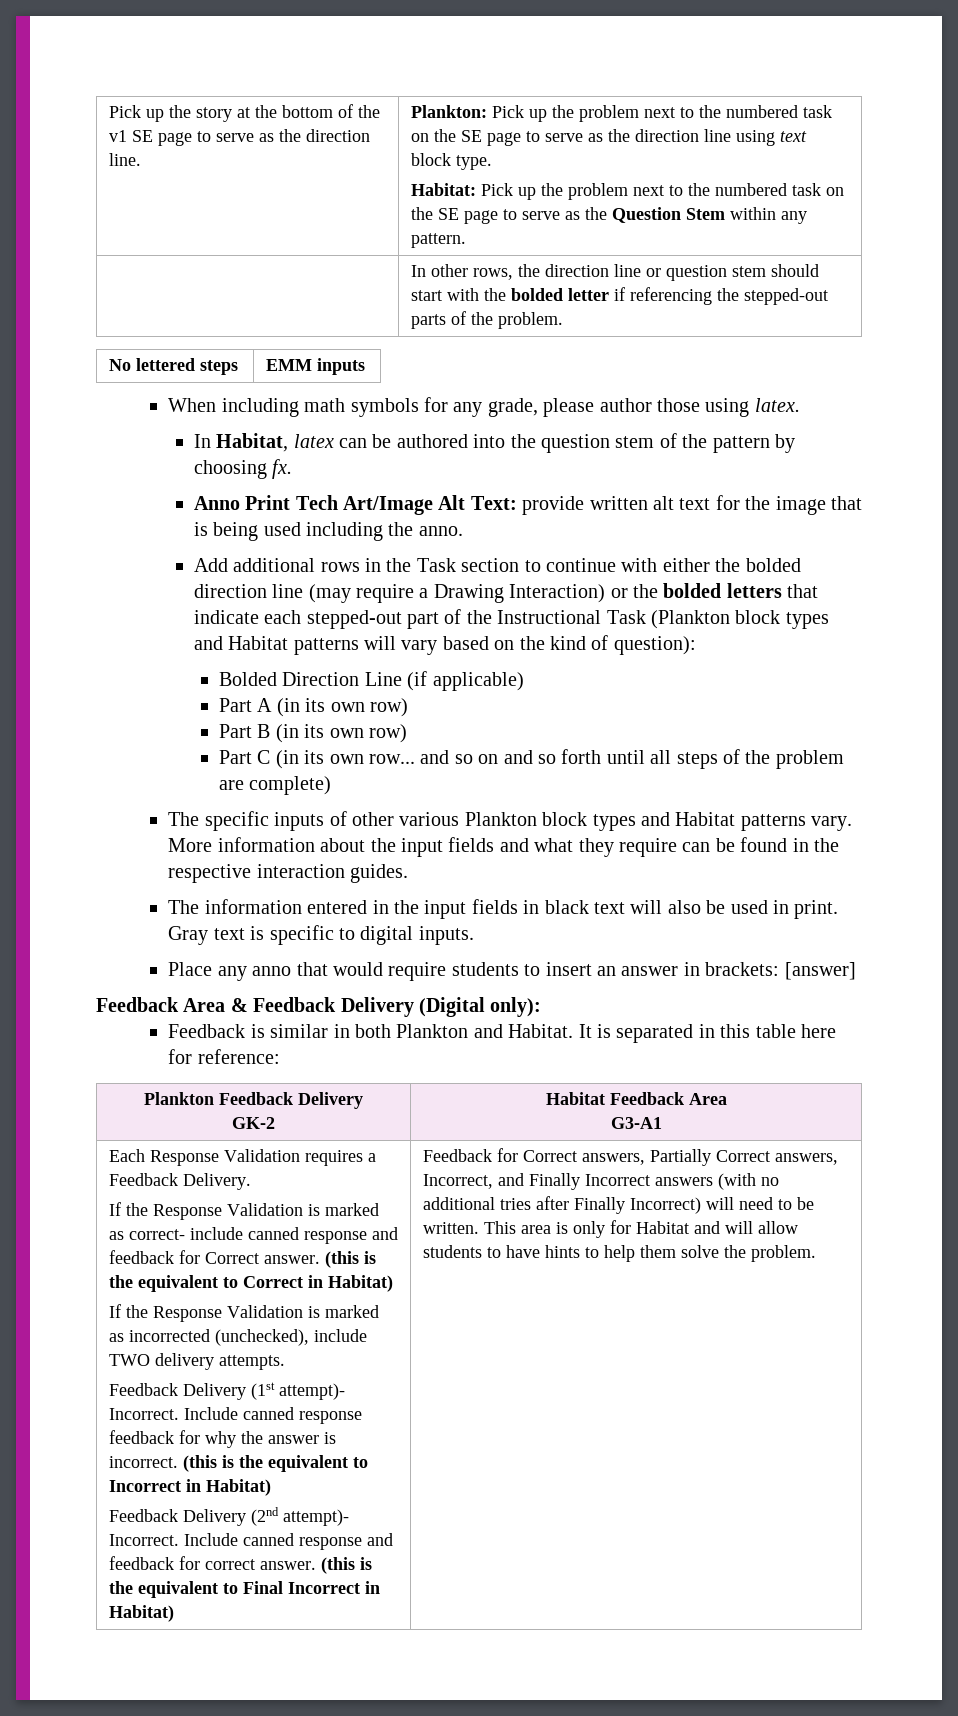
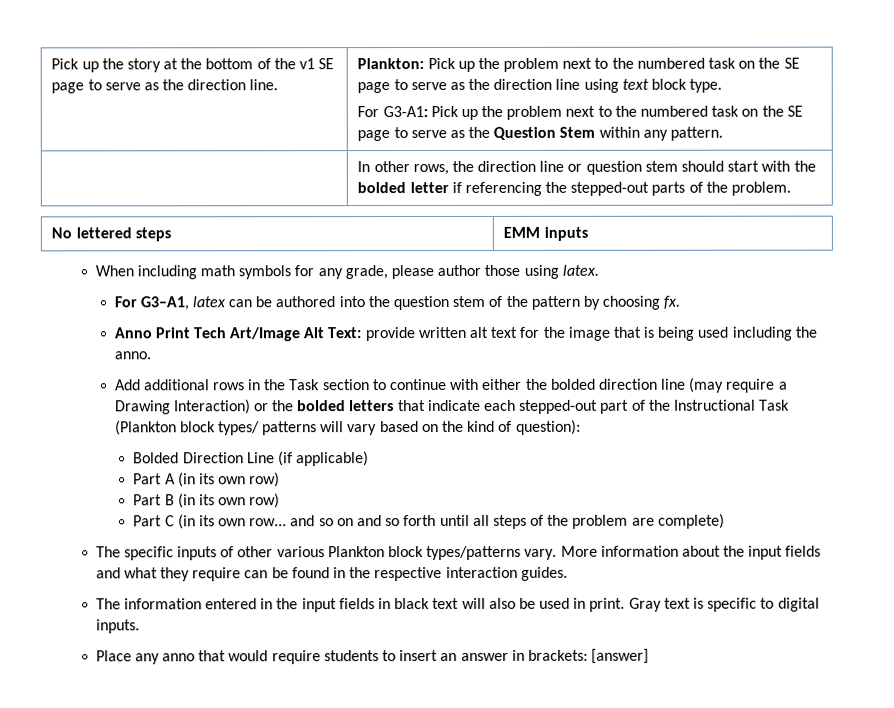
- Habitat: Pick up the problem next to the numbered task on the SE page to serve as the Question Stem within any pattern.
+ For G3-A1: Pick up the problem next to the numbered task on the SE page to serve as the Question Stem within any pattern.
- In Habitat, latex can be authored into the question stem of the pattern by choosing fx.
+ For G3–A1, latex can be authored into the question stem of the pattern by choosing fx.
- Add additional rows in the Task section to continue with either the bolded direction line (may require a Drawing Interaction) or the bolded letters that indicate each stepped-out part of the Instructional Task (Plankton block types and Habitat patterns will vary based on the kind of question):
+ Add additional rows in the Task section to continue with either the bolded direction line (may require a Drawing Interaction) or the bolded letters that indicate each stepped-out part of the Instructional Task (Plankton block types/ patterns will vary based on the kind of question):
- The specific inputs of other various Plankton block types and Habitat patterns vary.
+ The specific inputs of other various Plankton block types/patterns vary.
- Feedback Area & Feedback Delivery (Digital only):
- Feedback is similar in both Plankton and Habitat. It is separated in this table here for reference:
- Plankton Feedback Delivery
- GK-2 | Habitat Feedback Area
- G3-A1
- Each Response Validation requires a Feedback Delivery.
- If the Response Validation is marked as correct- include canned response and feedback for Correct answer. (this is the equivalent to Correct in Habitat)
- If the Response Validation is marked as incorrected (unchecked), include TWO delivery attempts.
- Feedback Delivery (1st attempt)- Incorrect. Include canned response feedback for why the answer is incorrect. (this is the equivalent to Incorrect in Habitat)
- Feedback Delivery (2nd attempt)- Incorrect. Include canned response and feedback for correct answer. (this is the equivalent to Final Incorrect in Habitat) | Feedback for Correct answers, Partially Correct answers, Incorrect, and Finally Incorrect answers (with no additional tries after Finally Incorrect) will need to be written. This area is only for Habitat and will allow students to have hints to help them solve the problem.

